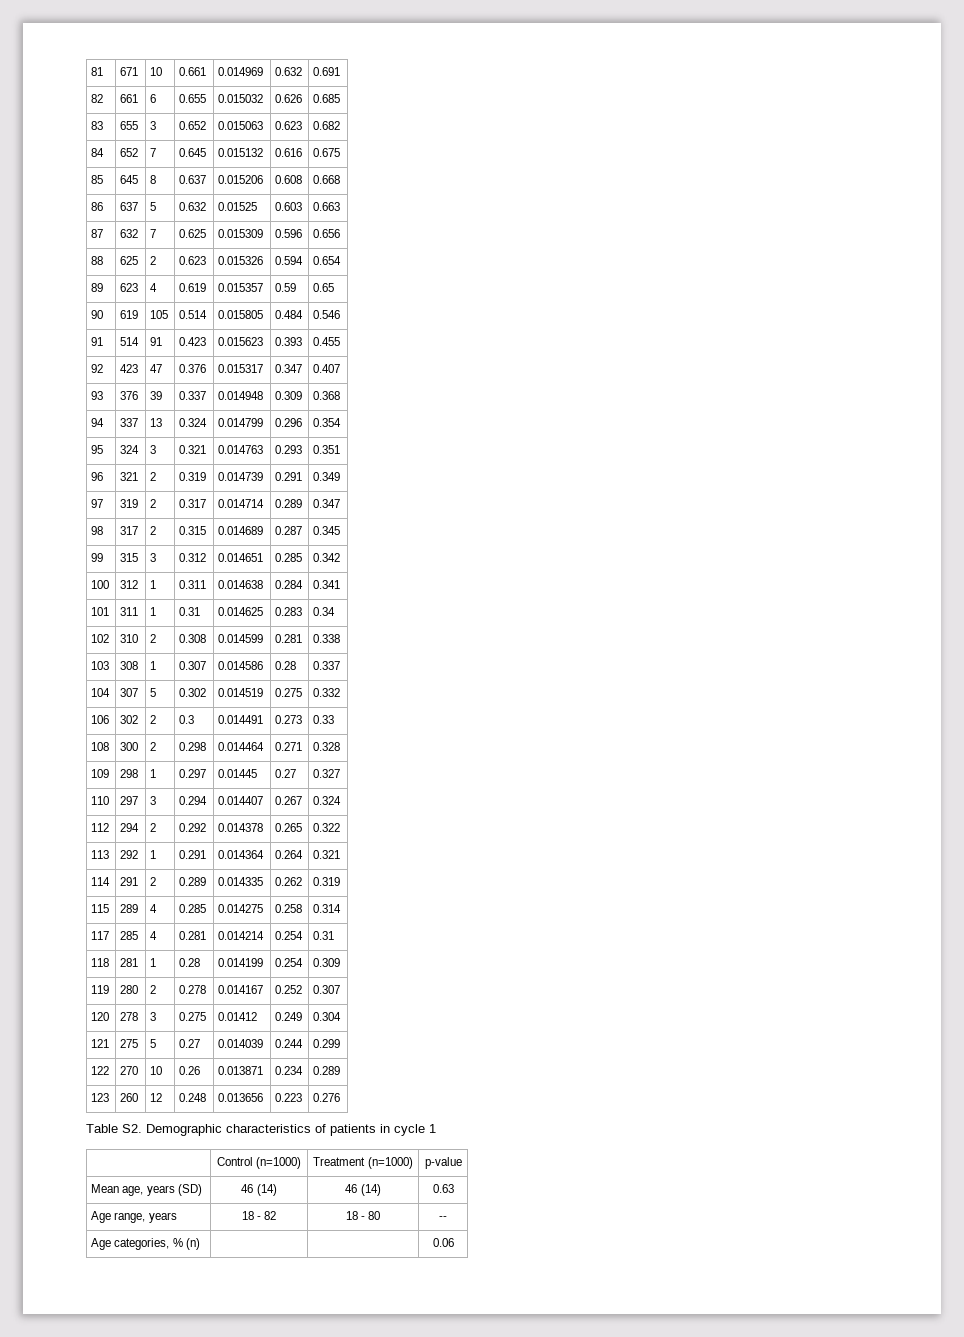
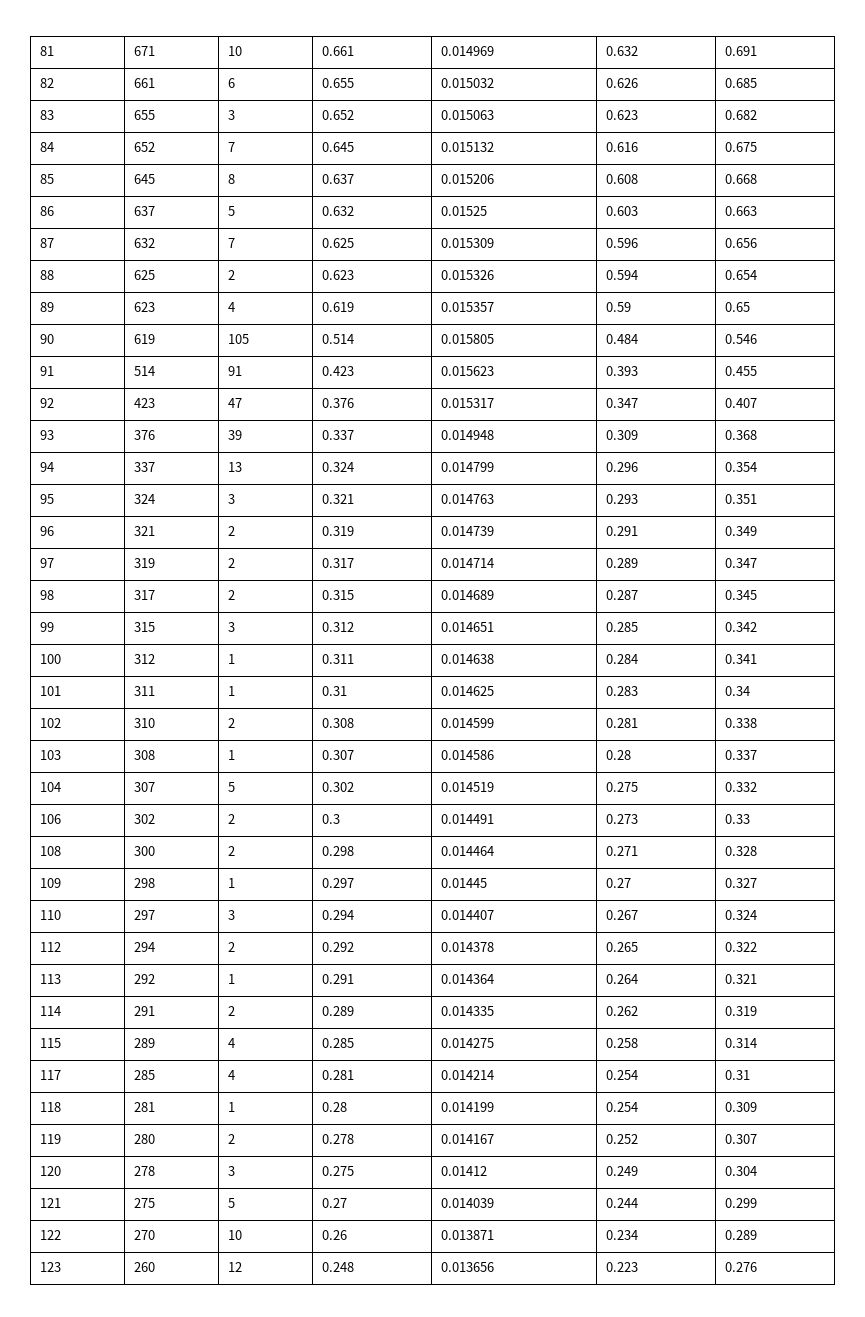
- Table S2. Demographic characteristics of patients in cycle 1
- | Control (n=1000) | Treatment (n=1000) | p-value
- Mean age, years (SD) | 46 (14) | 46 (14) | 0.63
- Age range, years | 18 - 82 | 18 - 80 | --
- Age categories, % (n) | | | 0.06

